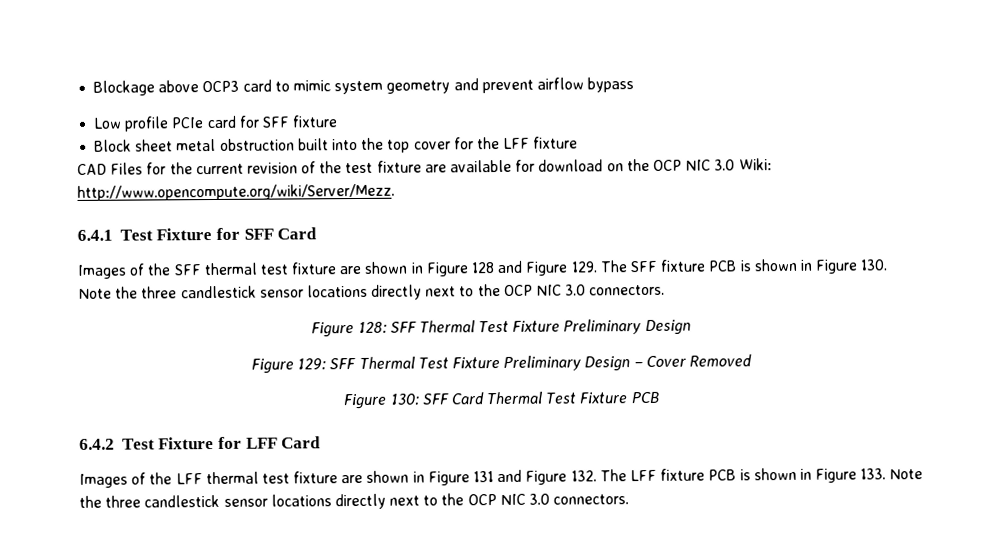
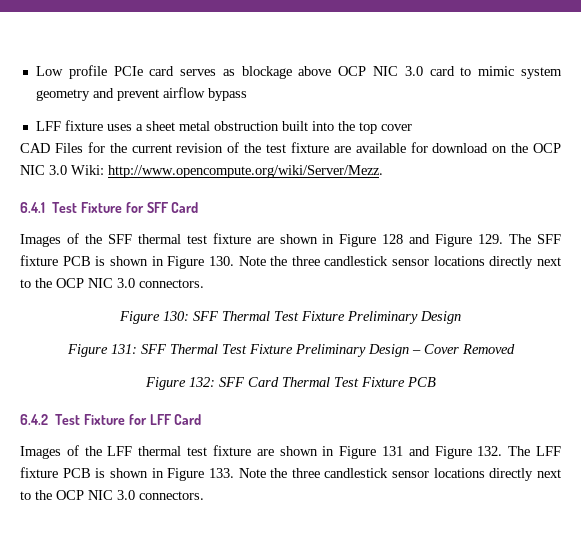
- Blockage above OCP3 card to mimic system geometry and prevent airflow bypass
+ Low profile PCIe card serves as blockage above OCP NIC 3.0 card to mimic system geometry and prevent airflow bypass
- Low profile PCIe card for SFF fixture
- Block sheet metal obstruction built into the top cover for the LFF fixture
+ LFF fixture uses a sheet metal obstruction built into the top cover
- Figure 128: SFF Thermal Test Fixture Preliminary Design
+ Figure 130: SFF Thermal Test Fixture Preliminary Design
- Figure 129: SFF Thermal Test Fixture Preliminary Design – Cover Removed
+ Figure 131: SFF Thermal Test Fixture Preliminary Design – Cover Removed
- Figure 130: SFF Card Thermal Test Fixture PCB
+ Figure 132: SFF Card Thermal Test Fixture PCB

